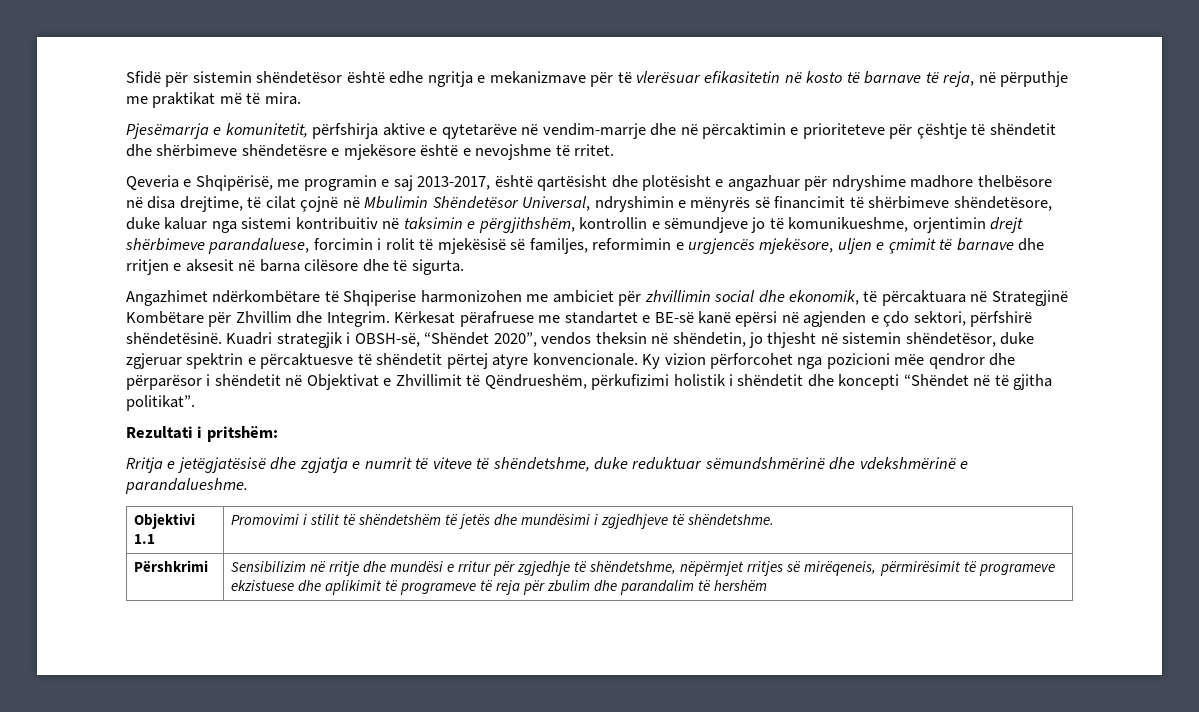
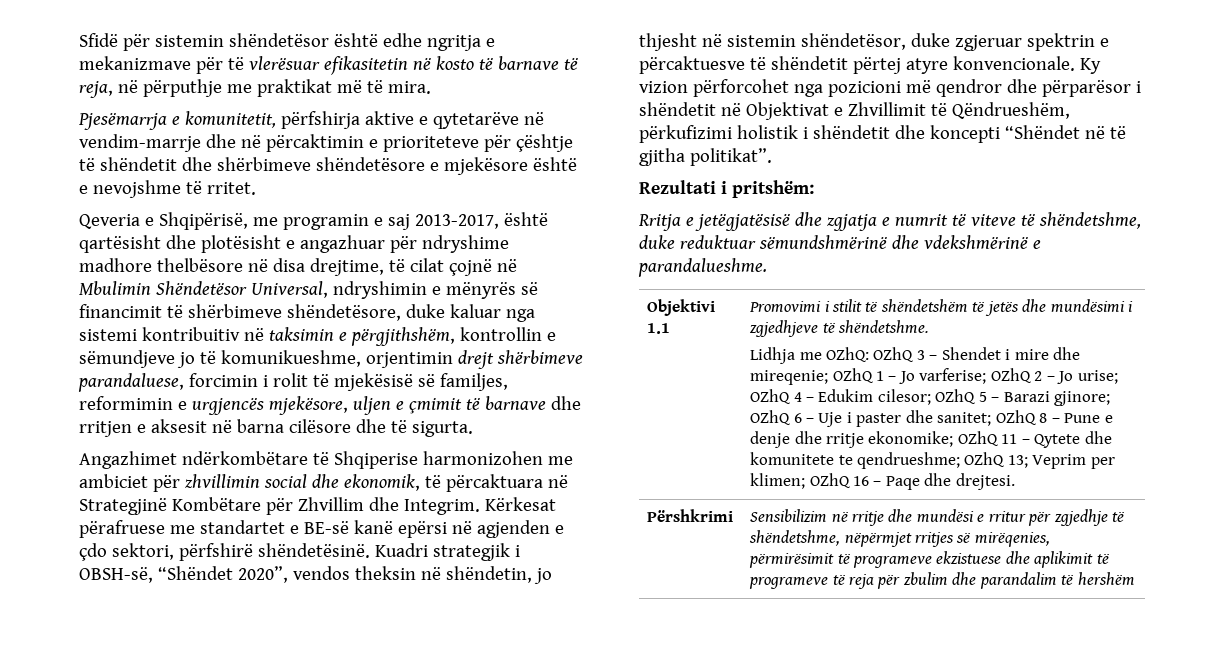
- Pjesëmarrja e komunitetit, përfshirja aktive e qytetarëve në vendim-marrje dhe në përcaktimin e prioriteteve për çështje të shëndetit dhe shërbimeve shëndetësre e mjekësore është e nevojshme të rritet.
+ Pjesëmarrja e komunitetit, përfshirja aktive e qytetarëve në vendim-marrje dhe në përcaktimin e prioriteteve për çështje të shëndetit dhe shërbimeve shëndetësore e mjekësore është e nevojshme të rritet.
- Ky vizion përforcohet nga pozicioni mëe qendror dhe përparësor i shëndetit në Objektivat e Zhvillimit të Qëndrueshëm, përkufizimi holistik i shëndetit dhe koncepti “Shëndet në të gjitha politikat”.
+ Ky vizion përforcohet nga pozicioni më qendror dhe përparësor i shëndetit në Objektivat e Zhvillimit të Qëndrueshëm, përkufizimi holistik i shëndetit dhe koncepti “Shëndet në të gjitha politikat”.
+ Lidhja me OZhQ: OZhQ 3 – Shendet i mire dhe mireqenie; OZhQ 1 – Jo varferise; OZhQ 2 – Jo urise; OZhQ 4 – Edukim cilesor; OZhQ 5 – Barazi gjinore; OZhQ 6 – Uje i paster dhe sanitet; OZhQ 8 – Pune e denje dhe rritje ekonomike; OZhQ 11 – Qytete dhe komunitete te qendrueshme; OZhQ 13; Veprim per klimen; OZhQ 16 – Paqe dhe drejtesi.
- Përshkrimi | Sensibilizim në rritje dhe mundësi e rritur për zgjedhje të shëndetshme, nëpërmjet rritjes së mirëqeneis, përmirësimit të programeve ekzistuese dhe aplikimit të programeve të reja për zbulim dhe parandalim të hershëm
+ Përshkrimi | Sensibilizim në rritje dhe mundësi e rritur për zgjedhje të shëndetshme, nëpërmjet rritjes së mirëqenies, përmirësimit të programeve ekzistuese dhe aplikimit të programeve të reja për zbulim dhe parandalim të hershëm

